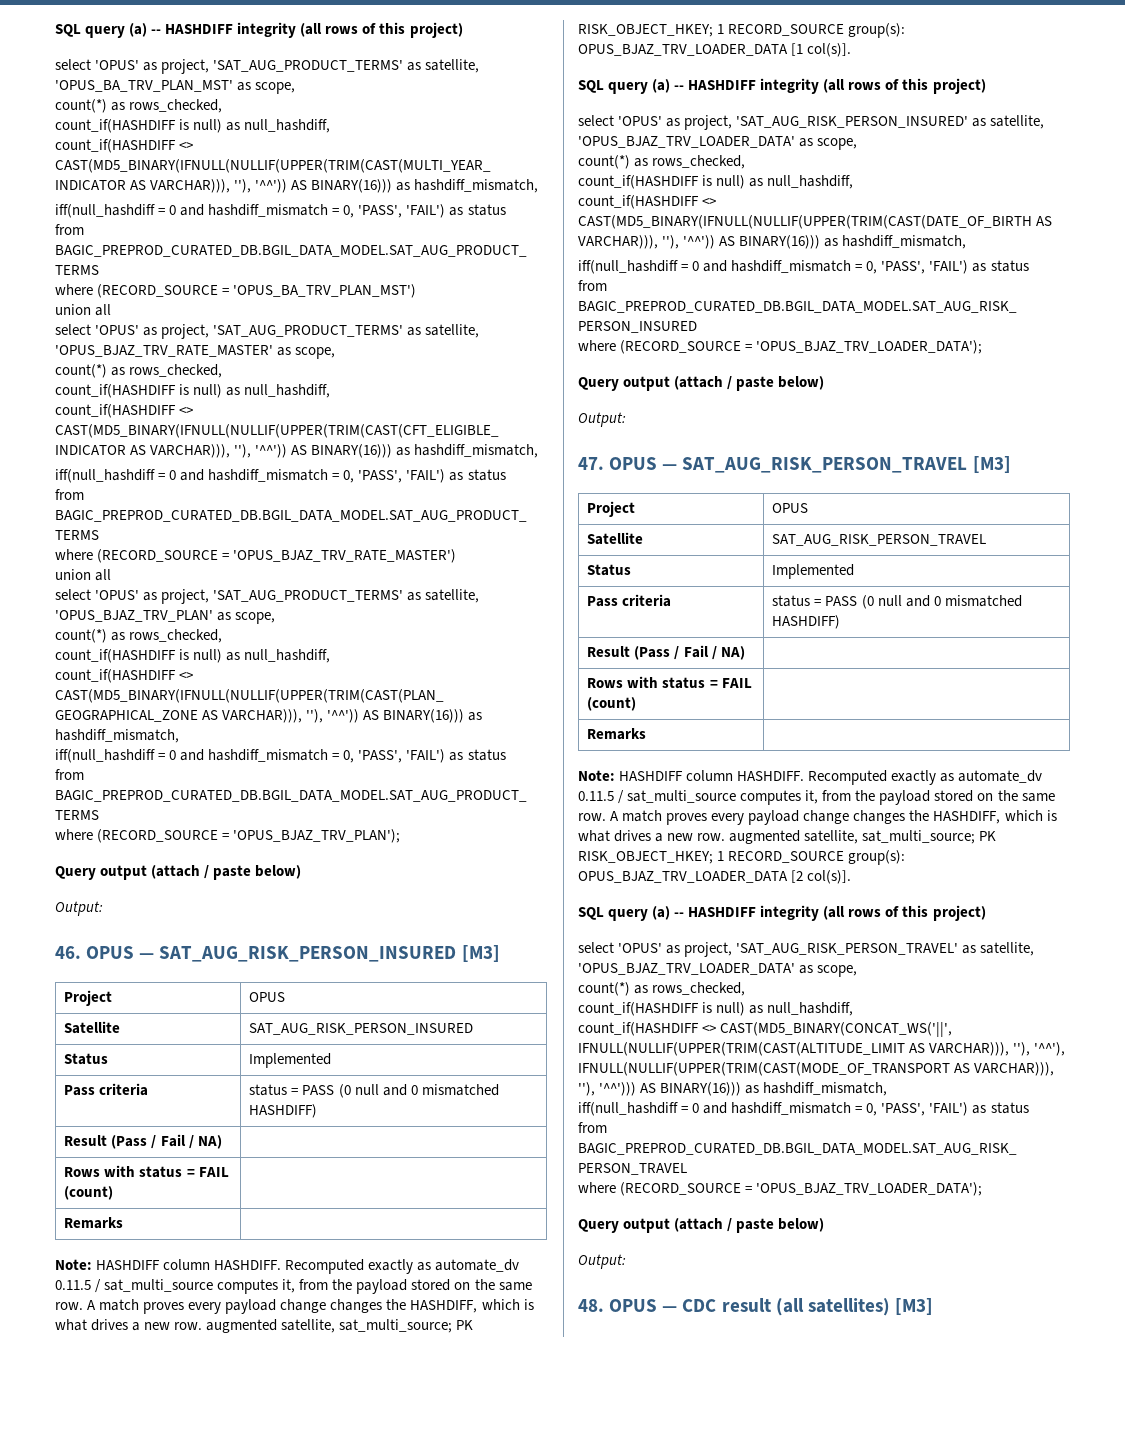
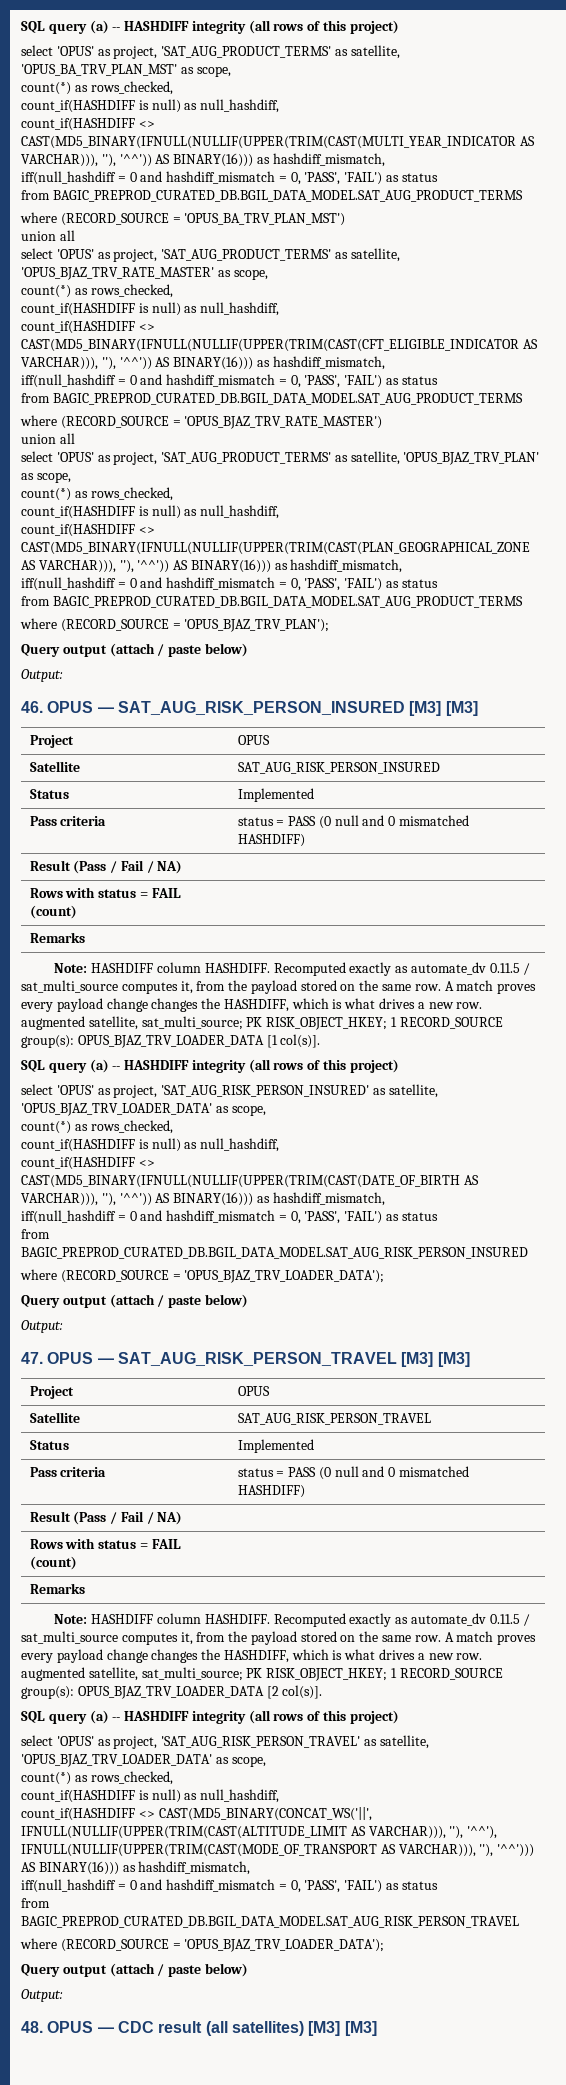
- 46. OPUS — SAT_AUG_RISK_PERSON_INSURED [M3]
+ 46. OPUS — SAT_AUG_RISK_PERSON_INSURED [M3] [M3]
- 47. OPUS — SAT_AUG_RISK_PERSON_TRAVEL [M3]
+ 47. OPUS — SAT_AUG_RISK_PERSON_TRAVEL [M3] [M3]
- 48. OPUS — CDC result (all satellites) [M3]
+ 48. OPUS — CDC result (all satellites) [M3] [M3]

